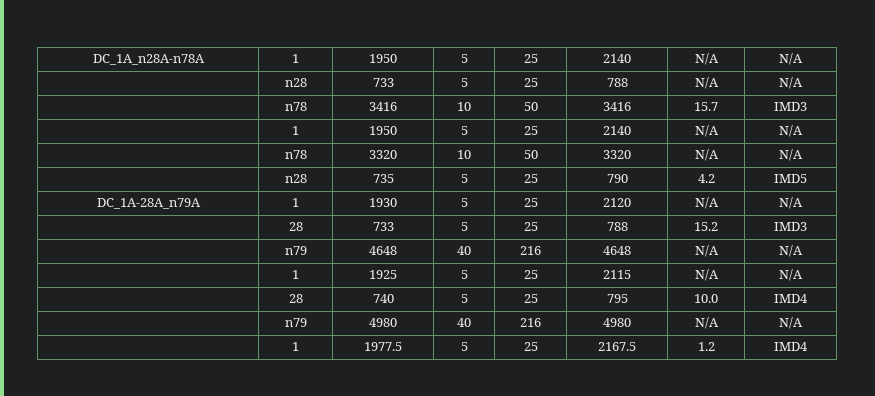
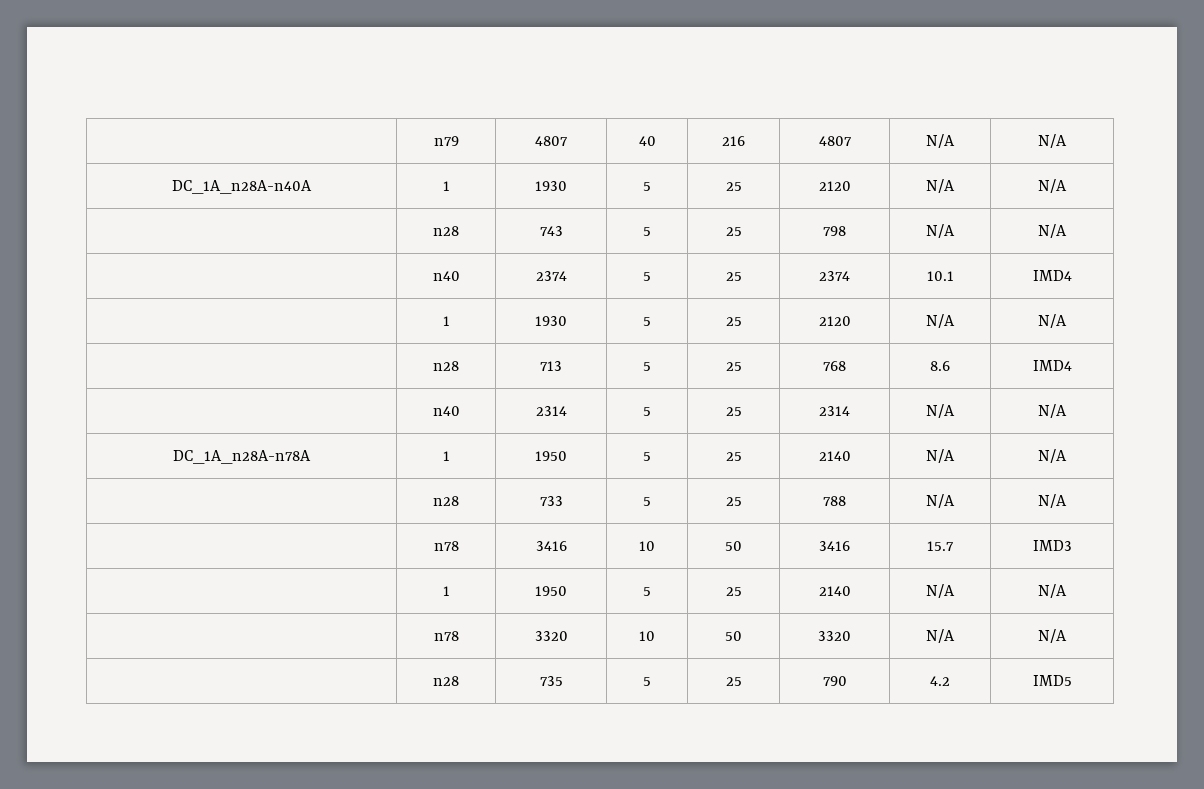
+ | n79 | 4807 | 40 | 216 | 4807 | N/A | N/A
+ DC_1A_n28A-n40A | 1 | 1930 | 5 | 25 | 2120 | N/A | N/A
+ | n28 | 743 | 5 | 25 | 798 | N/A | N/A
+ | n40 | 2374 | 5 | 25 | 2374 | 10.1 | IMD4
+ | 1 | 1930 | 5 | 25 | 2120 | N/A | N/A
+ | n28 | 713 | 5 | 25 | 768 | 8.6 | IMD4
+ | n40 | 2314 | 5 | 25 | 2314 | N/A | N/A
- DC_1A-28A_n79A | 1 | 1930 | 5 | 25 | 2120 | N/A | N/A
- | 28 | 733 | 5 | 25 | 788 | 15.2 | IMD3
- | n79 | 4648 | 40 | 216 | 4648 | N/A | N/A
- | 1 | 1925 | 5 | 25 | 2115 | N/A | N/A
- | 28 | 740 | 5 | 25 | 795 | 10.0 | IMD4
- | n79 | 4980 | 40 | 216 | 4980 | N/A | N/A
- | 1 | 1977.5 | 5 | 25 | 2167.5 | 1.2 | IMD4

